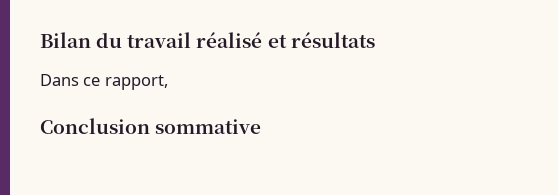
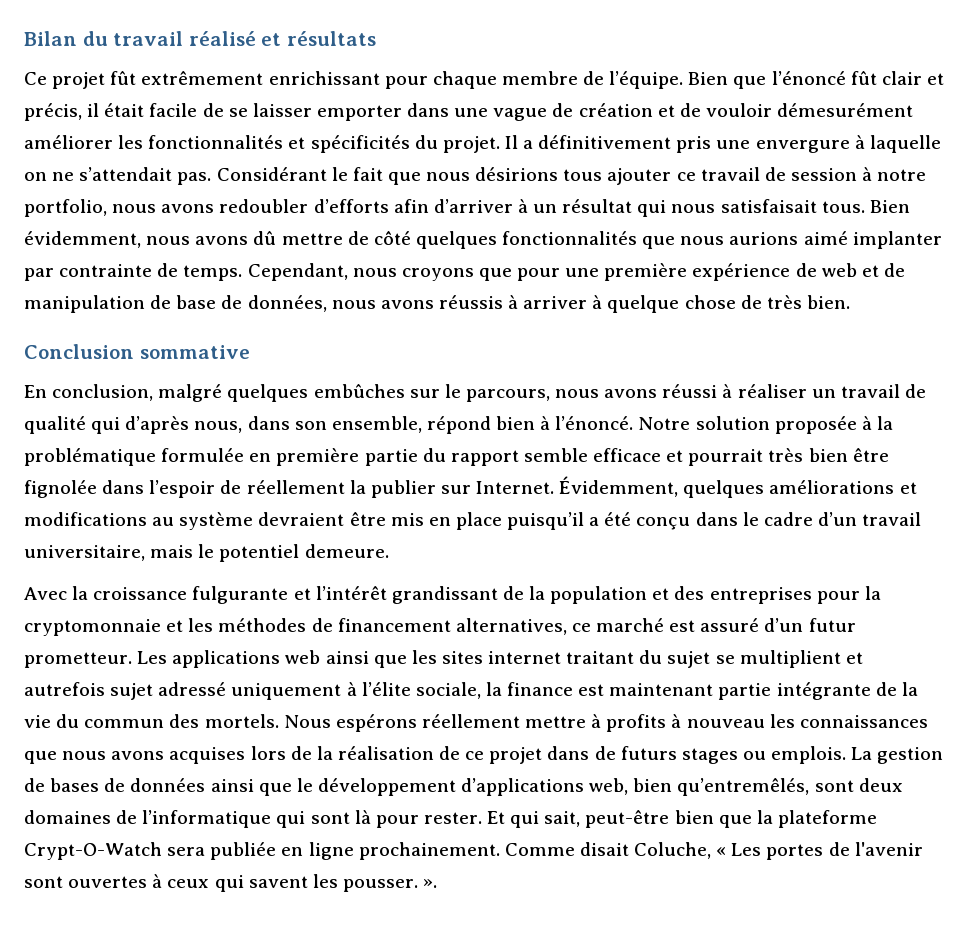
- Dans ce rapport,
+ Ce projet fût extrêmement enrichissant pour chaque membre de l’équipe. Bien que l’énoncé fût clair et précis, il était facile de se laisser emporter dans une vague de création et de vouloir démesurément améliorer les fonctionnalités et spécificités du projet. Il a définitivement pris une envergure à laquelle on ne s’attendait pas. Considérant le fait que nous désirions tous ajouter ce travail de session à notre portfolio, nous avons redoubler d’efforts afin d’arriver à un résultat qui nous satisfaisait tous. Bien évidemment, nous avons dû mettre de côté quelques fonctionnalités que nous aurions aimé implanter par contrainte de temps. Cependant, nous croyons que pour une première expérience de web et de manipulation de base de données, nous avons réussis à arriver à quelque chose de très bien.
  Conclusion sommative
+ En conclusion, malgré quelques embûches sur le parcours, nous avons réussi à réaliser un travail de qualité qui d’après nous, dans son ensemble, répond bien à l’énoncé. Notre solution proposée à la problématique formulée en première partie du rapport semble efficace et pourrait très bien être fignolée dans l’espoir de réellement la publier sur Internet. Évidemment, quelques améliorations et modifications au système devraient être mis en place puisqu’il a été conçu dans le cadre d’un travail universitaire, mais le potentiel demeure.
+ Avec la croissance fulgurante et l’intérêt grandissant de la population et des entreprises pour la cryptomonnaie et les méthodes de financement alternatives, ce marché est assuré d’un futur prometteur. Les applications web ainsi que les sites internet traitant du sujet se multiplient et autrefois sujet adressé uniquement à l’élite sociale, la finance est maintenant partie intégrante de la vie du commun des mortels. Nous espérons réellement mettre à profits à nouveau les connaissances que nous avons acquises lors de la réalisation de ce projet dans de futurs stages ou emplois. La gestion de bases de données ainsi que le développement d’applications web, bien qu’entremêlés, sont deux domaines de l’informatique qui sont là pour rester. Et qui sait, peut-être bien que la plateforme Crypt-O-Watch sera publiée en ligne prochainement. Comme disait Coluche, « Les portes de l'avenir sont ouvertes à ceux qui savent les pousser. ».

